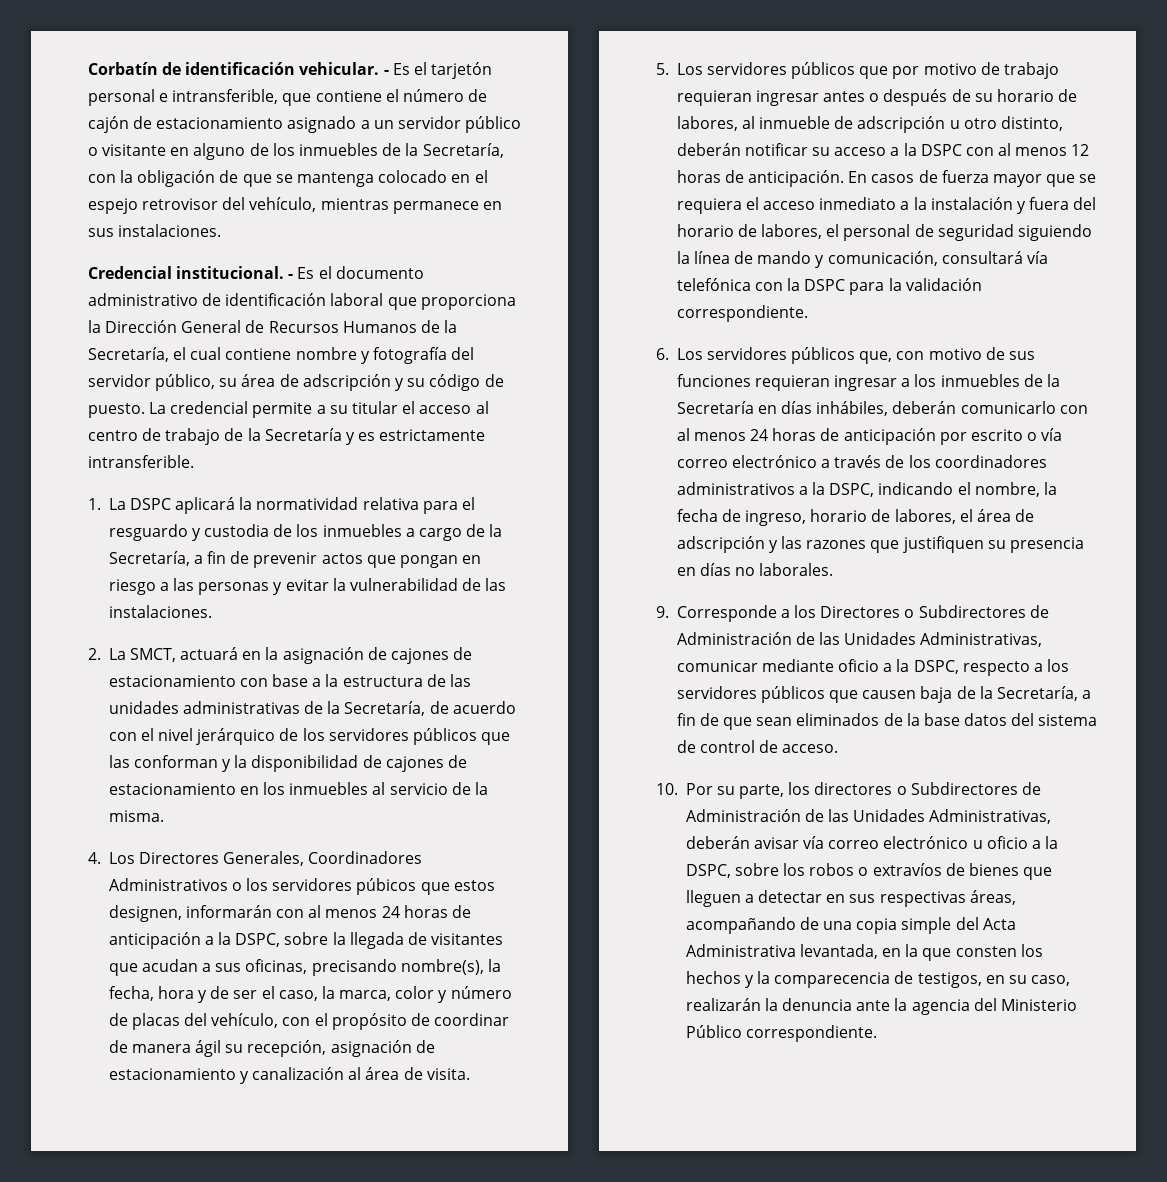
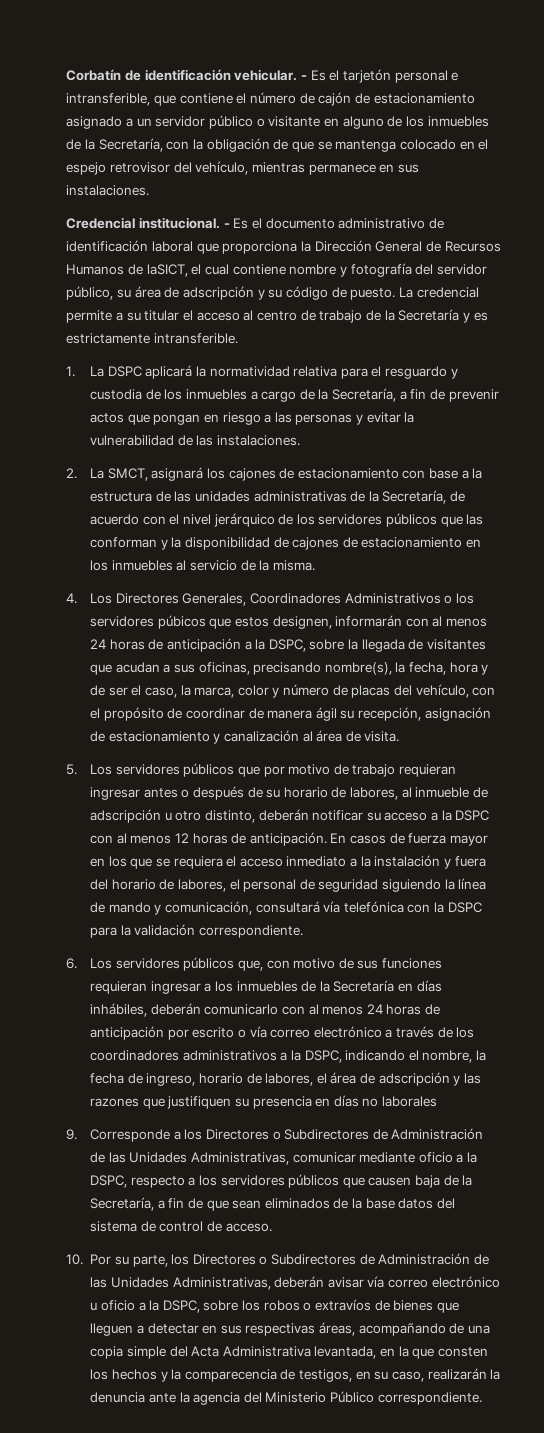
- - Es el documento administrativo de identificación laboral que proporciona la Dirección General de Recursos Humanos de la Secretaría, el cual contiene nombre y fotografía del servidor público, su área de adscripción y su código de puesto.
+ - Es el documento administrativo de identificación laboral que proporciona la Dirección General de Recursos Humanos de laSICT, el cual contiene nombre y fotografía del servidor público, su área de adscripción y su código de puesto.
- 2. La SMCT, actuará en la asignación de cajones de estacionamiento con base a la estructura de las unidades administrativas de la Secretaría, de acuerdo con el nivel jerárquico de los servidores públicos que las conforman y la disponibilidad de cajones de estacionamiento en los inmuebles al servicio de la misma.
+ 2. La SMCT, asignará los cajones de estacionamiento con base a la estructura de las unidades administrativas de la Secretaría, de acuerdo con el nivel jerárquico de los servidores públicos que las conforman y la disponibilidad de cajones de estacionamiento en los inmuebles al servicio de la misma.
- En casos de fuerza mayor que se requiera el acceso inmediato a la instalación y fuera del horario de labores, el personal de seguridad siguiendo la línea de mando y comunicación, consultará vía telefónica con la DSPC para la validación correspondiente.
+ En casos de fuerza mayor en los que se requiera el acceso inmediato a la instalación y fuera del horario de labores, el personal de seguridad siguiendo la línea de mando y comunicación, consultará vía telefónica con la DSPC para la validación correspondiente.
- 6. Los servidores públicos que, con motivo de sus funciones requieran ingresar a los inmuebles de la Secretaría en días inhábiles, deberán comunicarlo con al menos 24 horas de anticipación por escrito o vía correo electrónico a través de los coordinadores administrativos a la DSPC, indicando el nombre, la fecha de ingreso, horario de labores, el área de adscripción y las razones que justifiquen su presencia en días no laborales.
+ 6. Los servidores públicos que, con motivo de sus funciones requieran ingresar a los inmuebles de la Secretaría en días inhábiles, deberán comunicarlo con al menos 24 horas de anticipación por escrito o vía correo electrónico a través de los coordinadores administrativos a la DSPC, indicando el nombre, la fecha de ingreso, horario de labores, el área de adscripción y las razones que justifiquen su presencia en días no laborales
- 10. Por su parte, los directores o Subdirectores de Administración de las Unidades Administrativas, deberán avisar vía correo electrónico u oficio a la DSPC, sobre los robos o extravíos de bienes que lleguen a detectar en sus respectivas áreas, acompañando de una copia simple del Acta Administrativa levantada, en la que consten los hechos y la comparecencia de testigos, en su caso, realizarán la denuncia ante la agencia del Ministerio Público correspondiente.
+ 10. Por su parte, los Directores o Subdirectores de Administración de las Unidades Administrativas, deberán avisar vía correo electrónico u oficio a la DSPC, sobre los robos o extravíos de bienes que lleguen a detectar en sus respectivas áreas, acompañando de una copia simple del Acta Administrativa levantada, en la que consten los hechos y la comparecencia de testigos, en su caso, realizarán la denuncia ante la agencia del Ministerio Público correspondiente.

